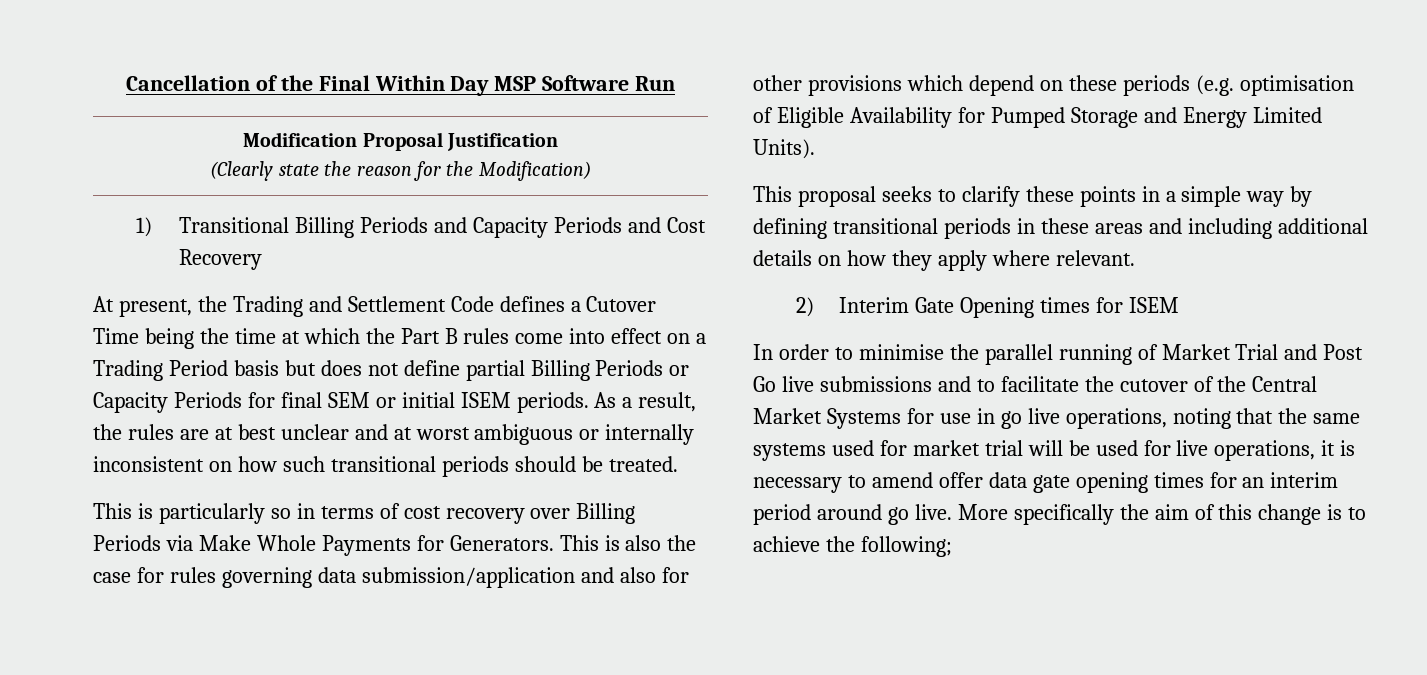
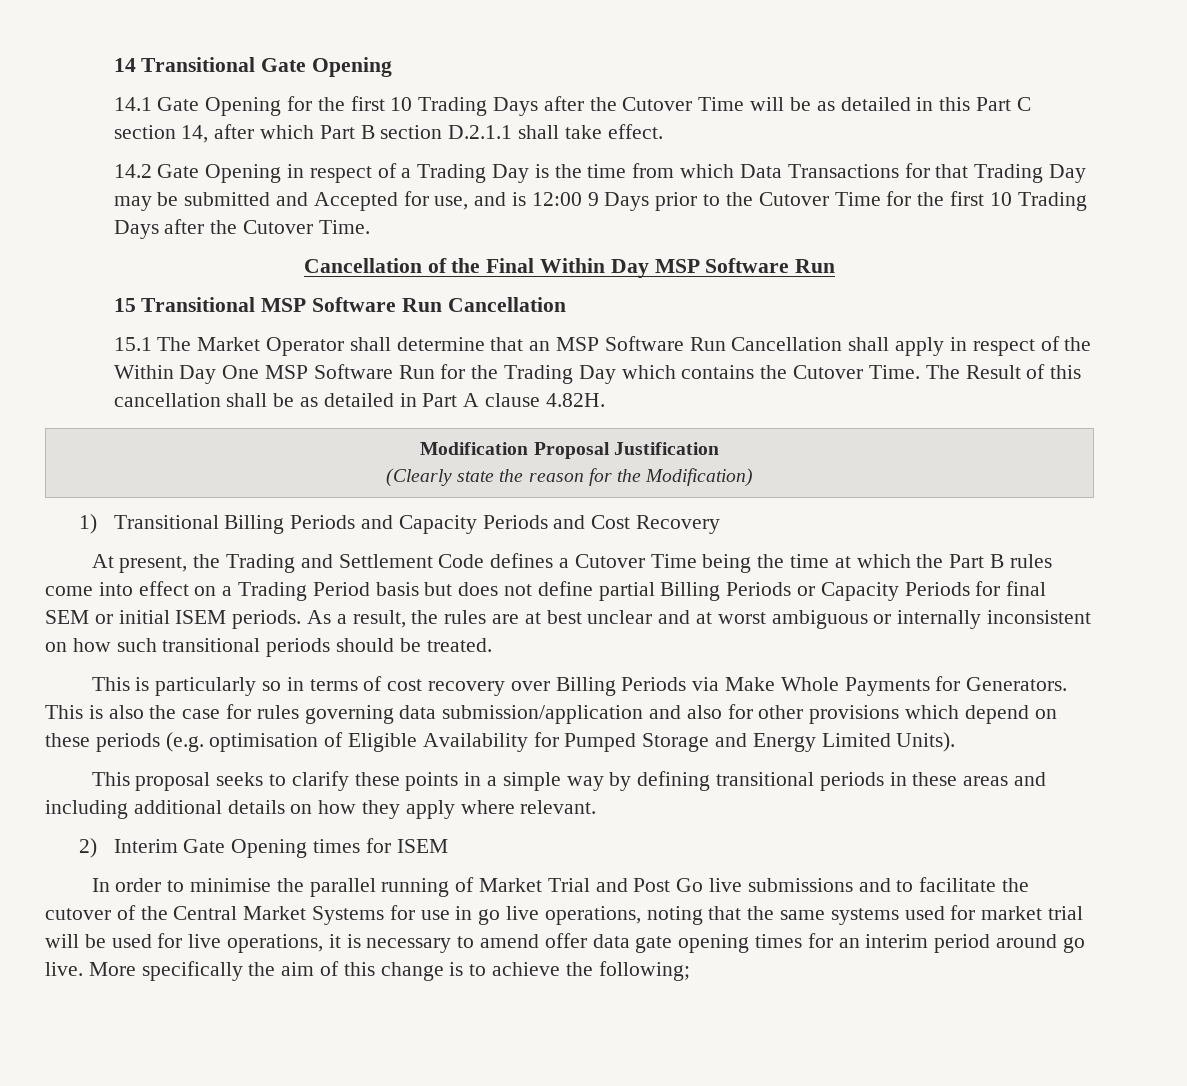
+ 14 Transitional Gate Opening
+ 14.1 Gate Opening for the first 10 Trading Days after the Cutover Time will be as detailed in this Part C section 14, after which Part B section D.2.1.1 shall take effect.
+ 14.2 Gate Opening in respect of a Trading Day is the time from which Data Transactions for that Trading Day may be submitted and Accepted for use, and is 12:00 9 Days prior to the Cutover Time for the first 10 Trading Days after the Cutover Time.
+ 15 Transitional MSP Software Run Cancellation
+ 15.1 The Market Operator shall determine that an MSP Software Run Cancellation shall apply in respect of the Within Day One MSP Software Run for the Trading Day which contains the Cutover Time. The Result of this cancellation shall be as detailed in Part A clause 4.82H.

